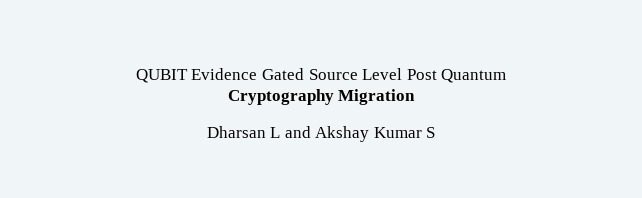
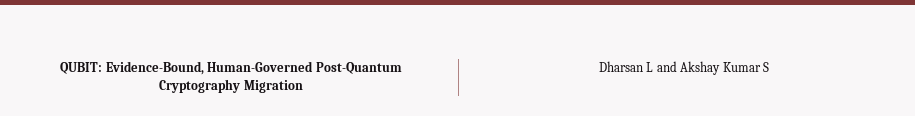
- QUBIT Evidence Gated Source Level Post Quantum Cryptography Migration
+ QUBIT: Evidence-Bound, Human-Governed Post-Quantum Cryptography Migration

